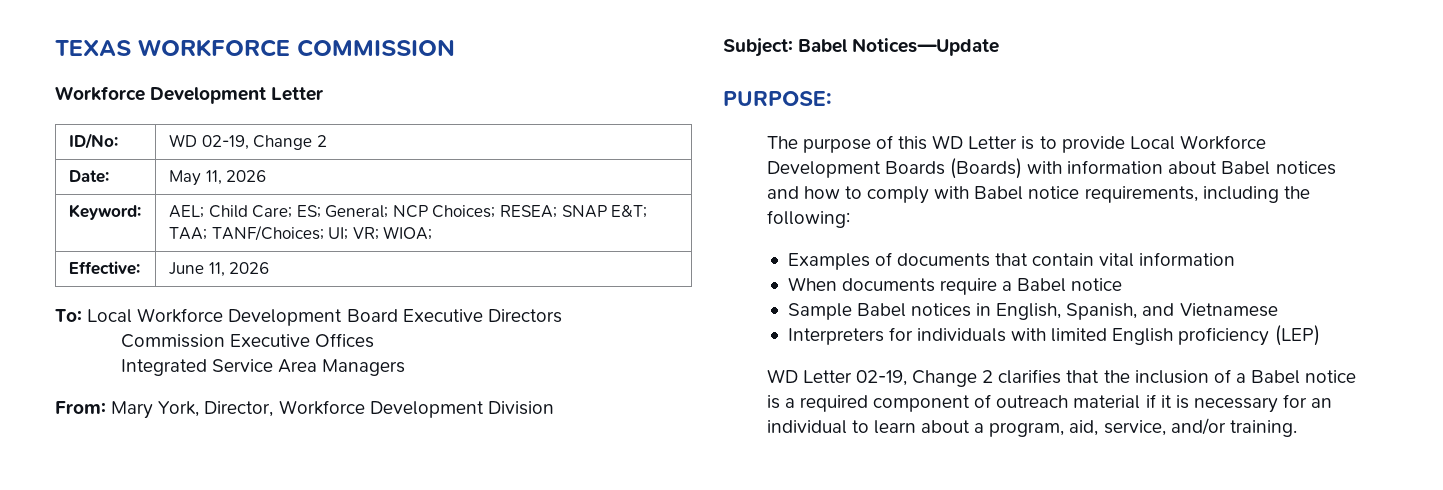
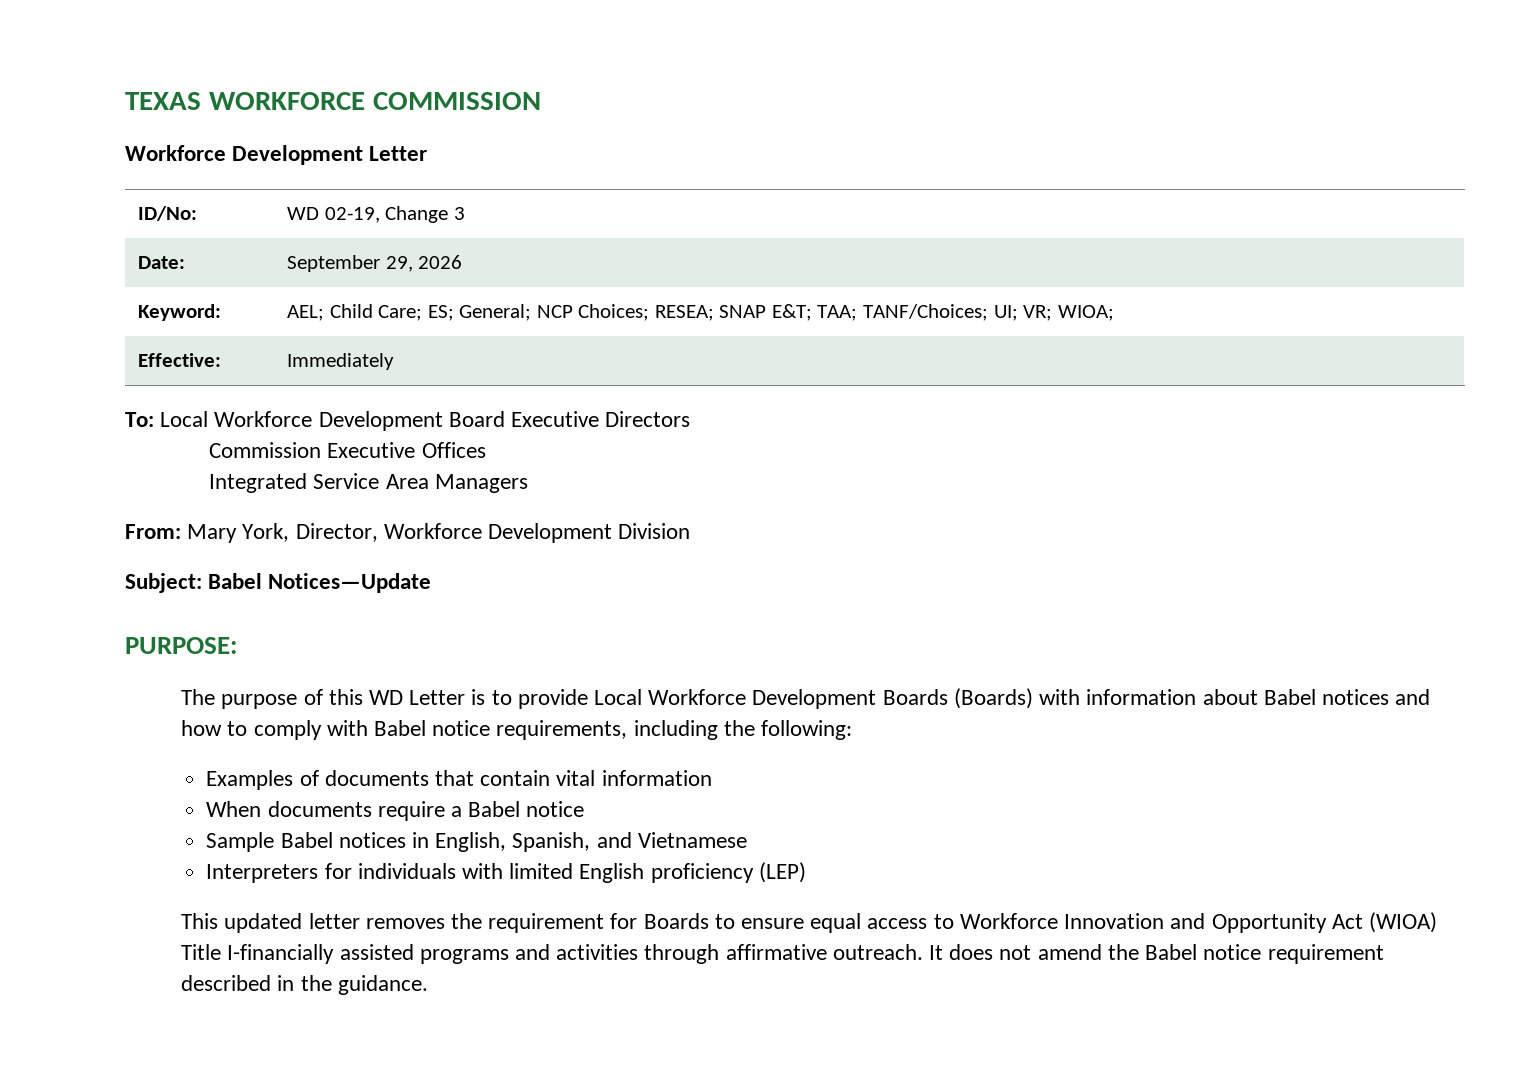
- ID/No: | WD 02-19, Change 2
+ ID/No: | WD 02-19, Change 3
- Date: | May 11, 2026
+ Date: | September 29, 2026
- Effective: | June 11, 2026
+ Effective: | Immediately
- WD Letter 02-19, Change 2 clarifies that the inclusion of a Babel notice is a required component of outreach material if it is necessary for an individual to learn about a program, aid, service, and/or training.
+ This updated letter removes the requirement for Boards to ensure equal access to Workforce Innovation and Opportunity Act (WIOA) Title I-financially assisted programs and activities through affirmative outreach. It does not amend the Babel notice requirement described in the guidance.

